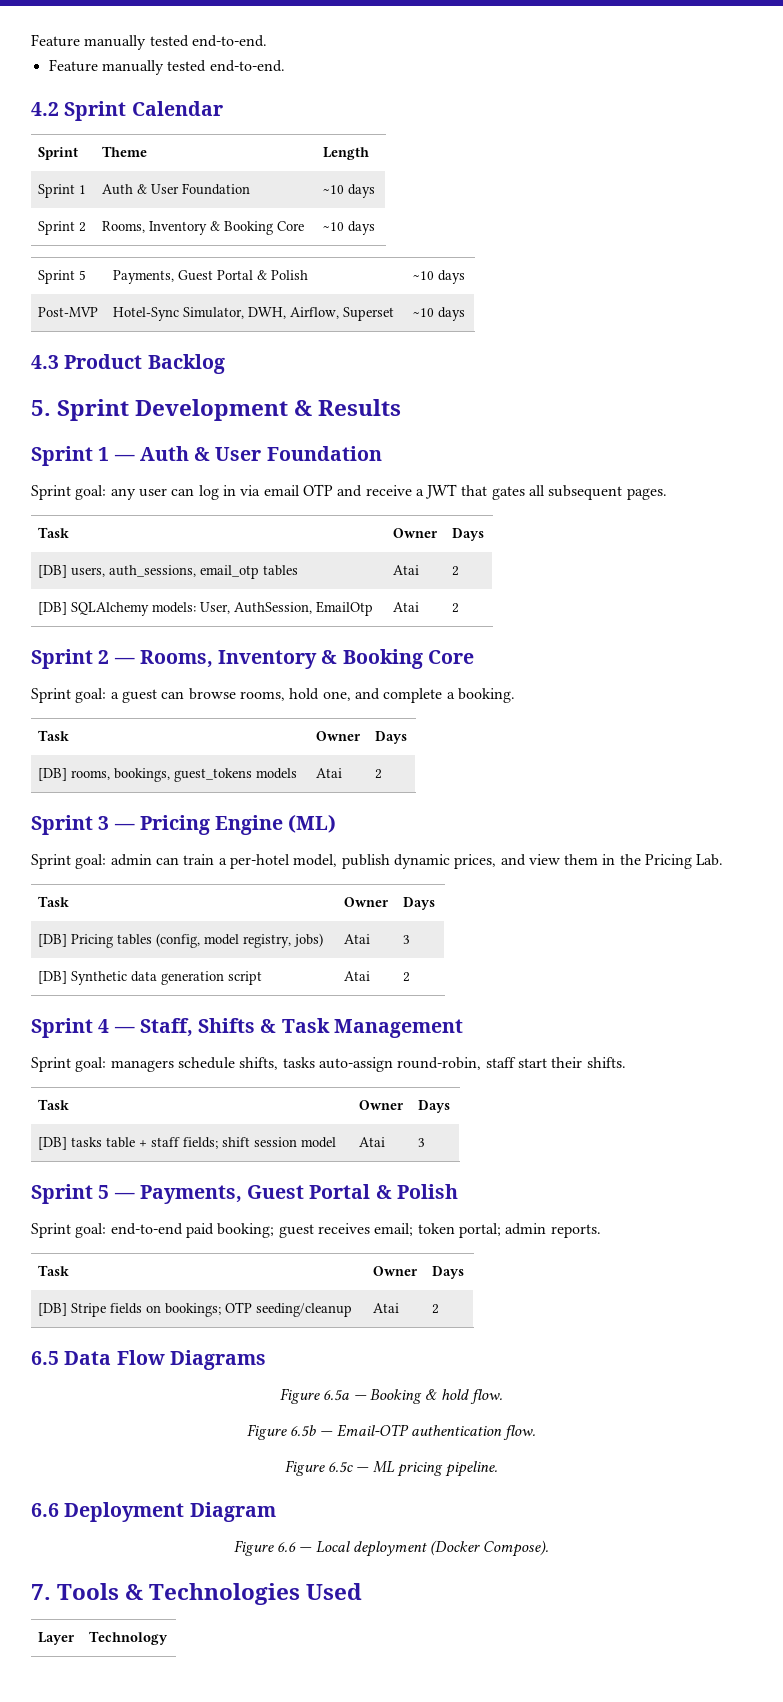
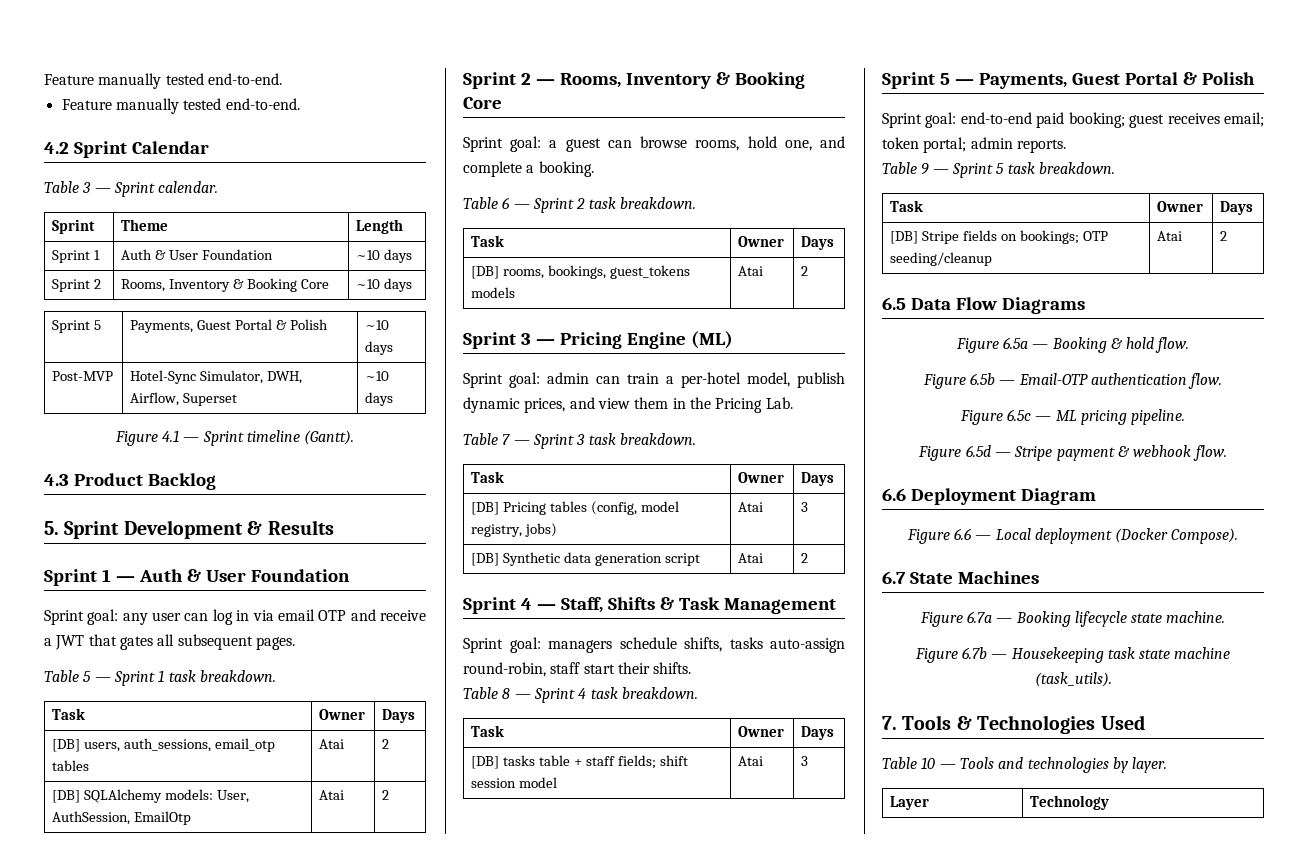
+ Table 3 — Sprint calendar.
+ Figure 4.1 — Sprint timeline (Gantt).
+ Table 5 — Sprint 1 task breakdown.
+ Table 6 — Sprint 2 task breakdown.
+ Table 7 — Sprint 3 task breakdown.
+ Table 8 — Sprint 4 task breakdown.
+ Table 9 — Sprint 5 task breakdown.
+ Figure 6.5d — Stripe payment & webhook flow.
+ 6.7 State Machines
+ Figure 6.7a — Booking lifecycle state machine.
+ Figure 6.7b — Housekeeping task state machine (task_utils).
+ Table 10 — Tools and technologies by layer.

